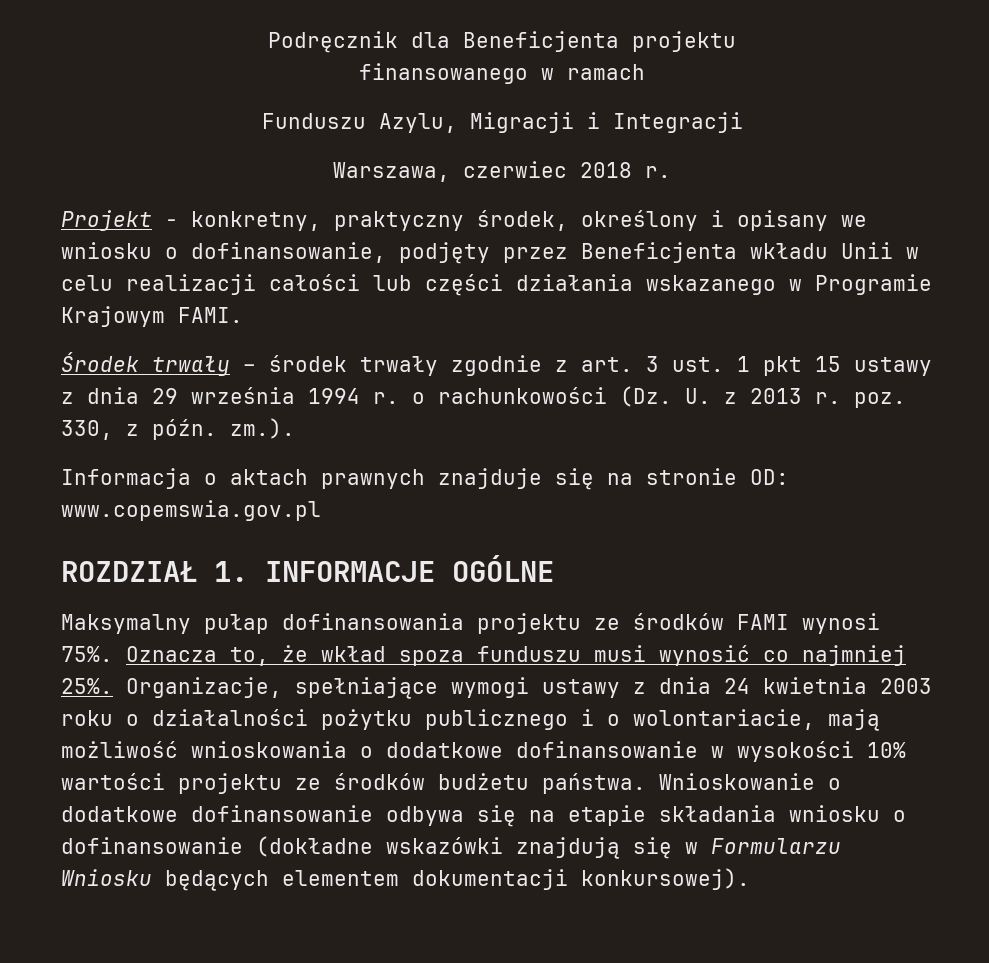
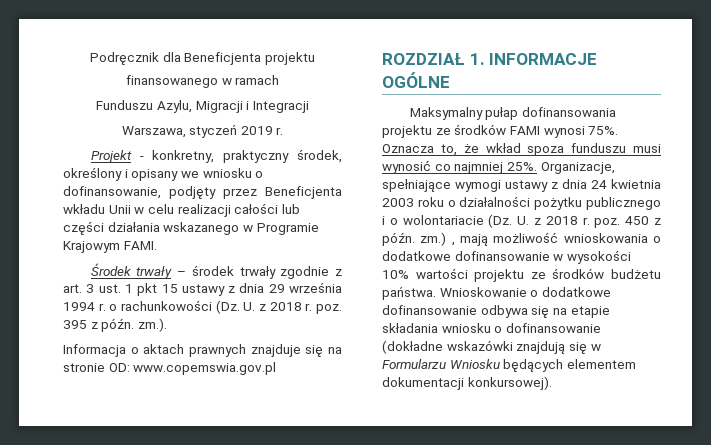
- Warszawa, czerwiec 2018 r.
+ Warszawa, styczeń 2019 r.
- Środek trwały – środek trwały zgodnie z art. 3 ust. 1 pkt 15 ustawy z dnia 29 września 1994 r. o rachunkowości (Dz. U. z 2013 r. poz. 330, z późn. zm.).
+ Środek trwały – środek trwały zgodnie z art. 3 ust. 1 pkt 15 ustawy z dnia 29 września 1994 r. o rachunkowości (Dz. U. z 2018 r. poz. 395 z późn. zm.).
- Organizacje, spełniające wymogi ustawy z dnia 24 kwietnia 2003 roku o działalności pożytku publicznego i o wolontariacie, mają możliwość wnioskowania o dodatkowe dofinansowanie w wysokości 10% wartości projektu ze środków budżetu państwa.
+ Organizacje, spełniające wymogi ustawy z dnia 24 kwietnia 2003 roku o działalności pożytku publicznego i o wolontariacie (Dz. U. z 2018 r. poz. 450 z późn. zm.) , mają możliwość wnioskowania o dodatkowe dofinansowanie w wysokości 10% wartości projektu ze środków budżetu państwa.

